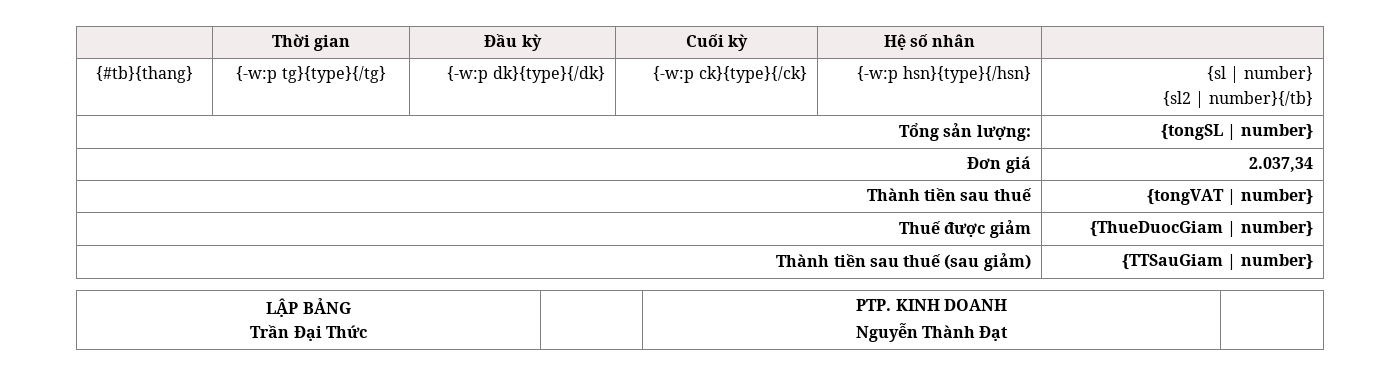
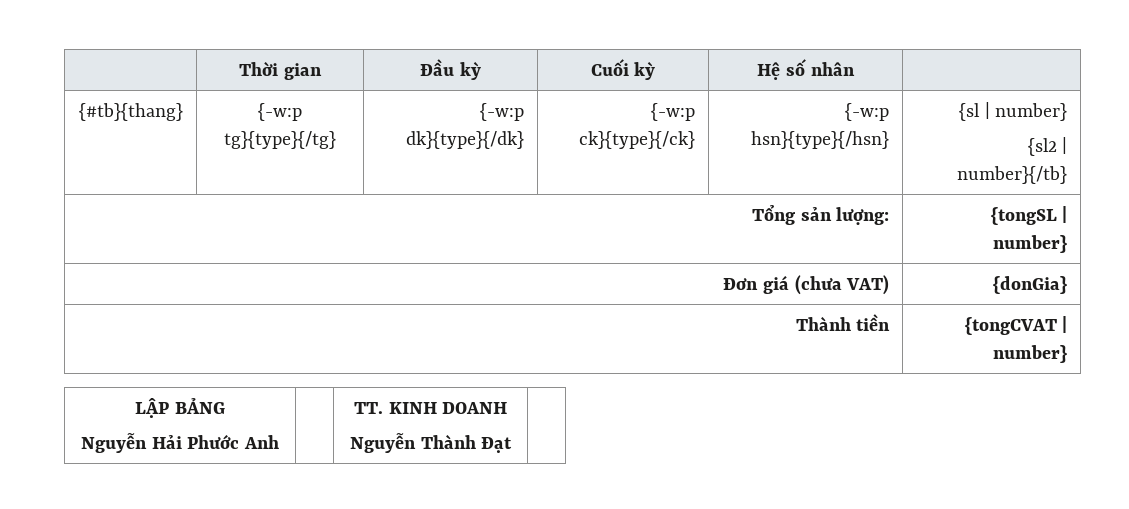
- Đơn giá | 2.037,34
- Thành tiền sau thuế | {tongVAT | number}
- Thuế được giảm | {ThueDuocGiam | number}
- Thành tiền sau thuế (sau giảm) | {TTSauGiam | number}
+ Đơn giá (chưa VAT) | {donGia}
+ Thành tiền | {tongCVAT | number}
  LẬP BẢNG
- Trần Đại Thức | | PTP. KINH DOANH
+ Nguyễn Hải Phước Anh | | TT. KINH DOANH

